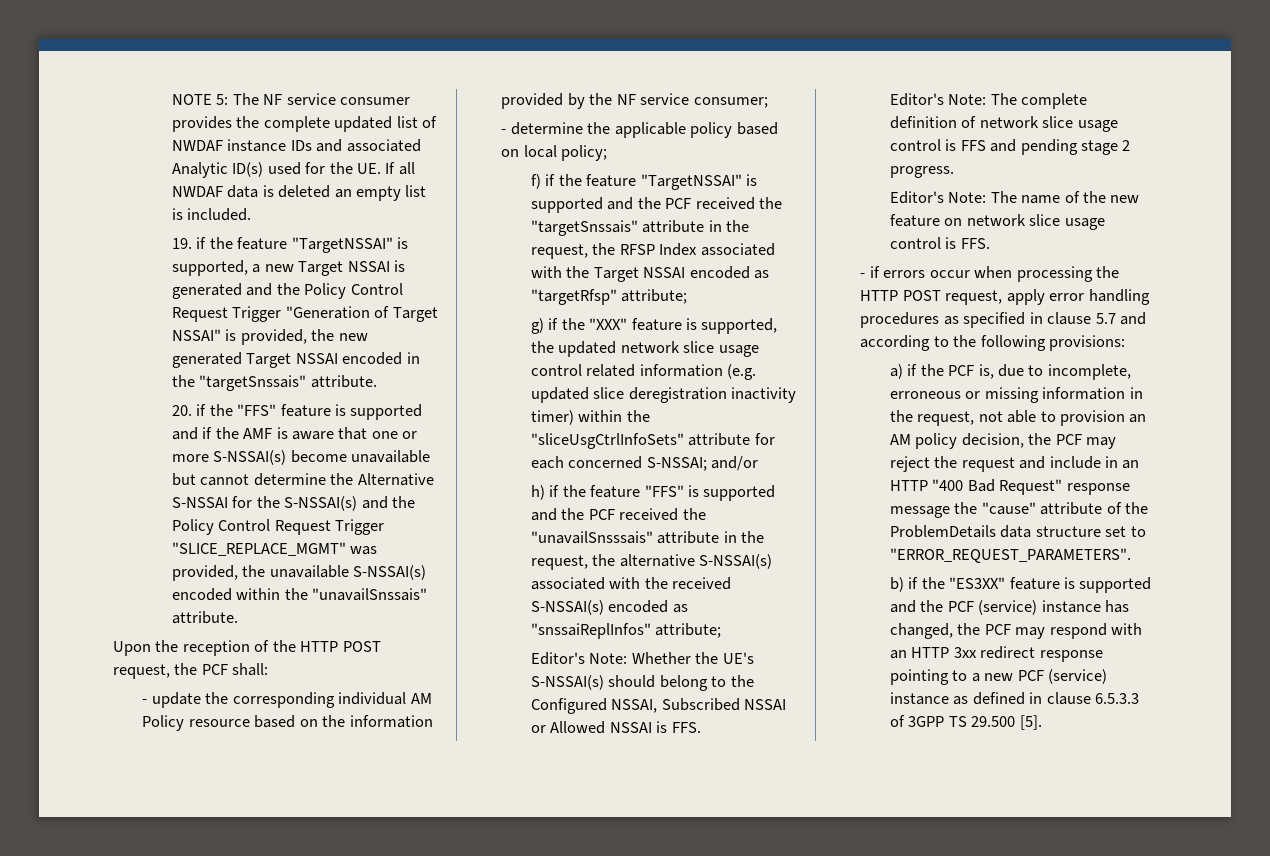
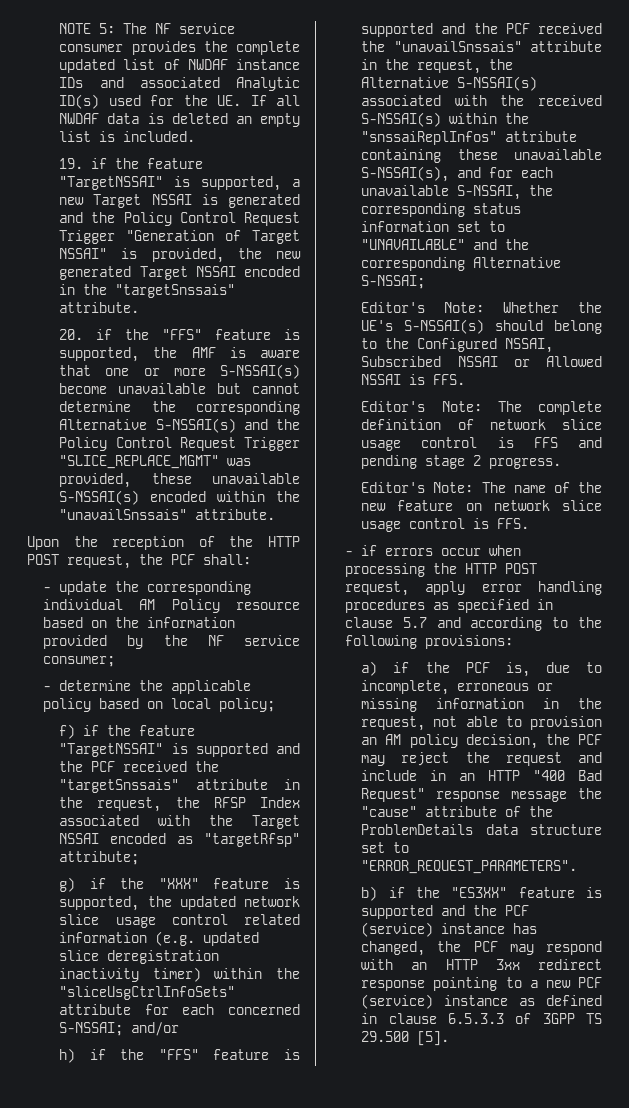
- 20. if the "FFS" feature is supported and if the AMF is aware that one or more S-NSSAI(s) become unavailable but cannot determine the Alternative S-NSSAI for the S-NSSAI(s) and the Policy Control Request Trigger "SLICE_REPLACE_MGMT" was provided, the unavailable S-NSSAI(s) encoded within the "unavailSnssais" attribute.
+ 20. if the "FFS" feature is supported, the AMF is aware that one or more S-NSSAI(s) become unavailable but cannot determine the corresponding Alternative S-NSSAI(s) and the Policy Control Request Trigger "SLICE_REPLACE_MGMT" was provided, these unavailable S-NSSAI(s) encoded within the "unavailSnssais" attribute.
- h) if the feature "FFS" is supported and the PCF received the "unavailSnsssais" attribute in the request, the alternative S-NSSAI(s) associated with the received S-NSSAI(s) encoded as "snssaiReplInfos" attribute;
+ h) if the "FFS" feature is supported and the PCF received the "unavailSnssais" attribute in the request, the Alternative S-NSSAI(s) associated with the received S-NSSAI(s) within the "snssaiReplInfos" attribute containing these unavailable S-NSSAI(s), and for each unavailable S-NSSAI, the corresponding status information set to "UNAVAILABLE" and the corresponding Alternative S-NSSAI;

